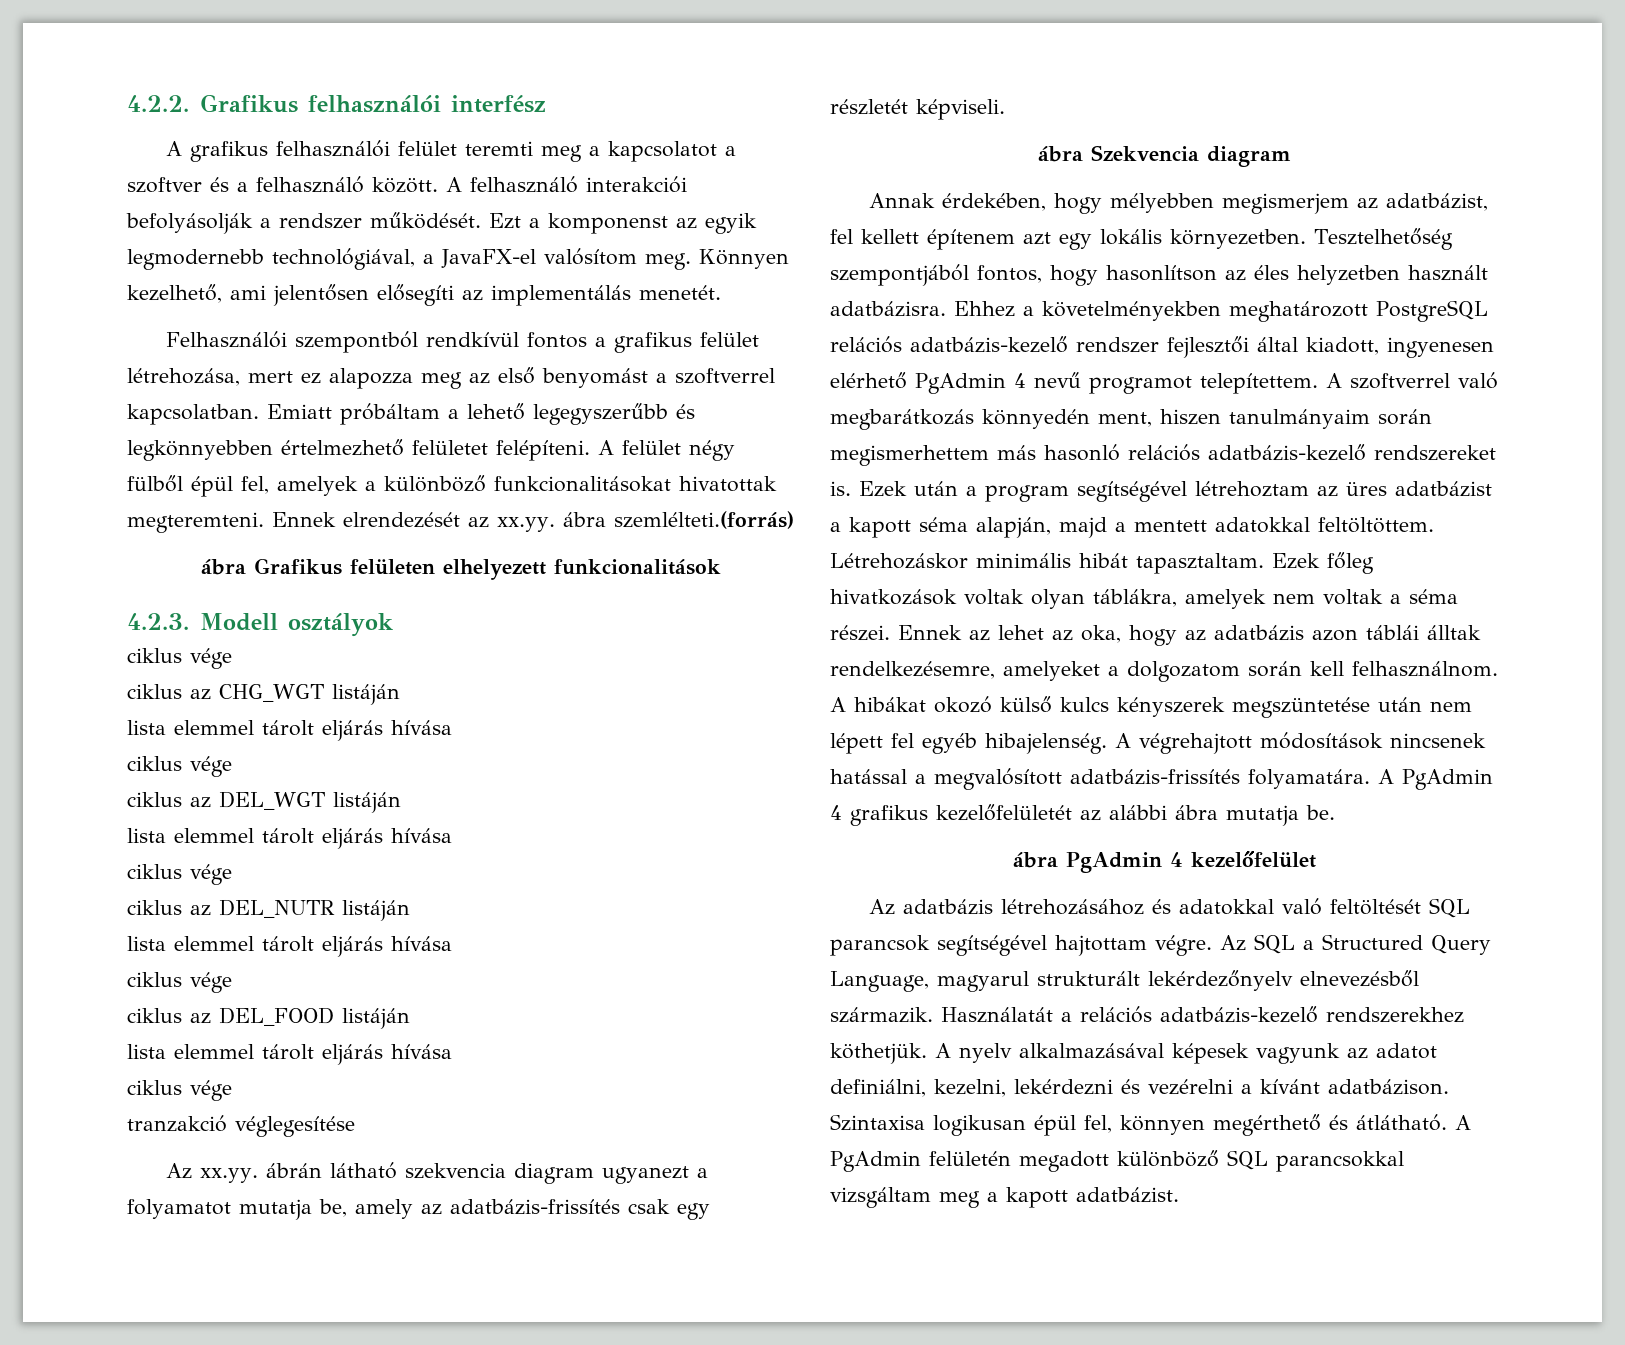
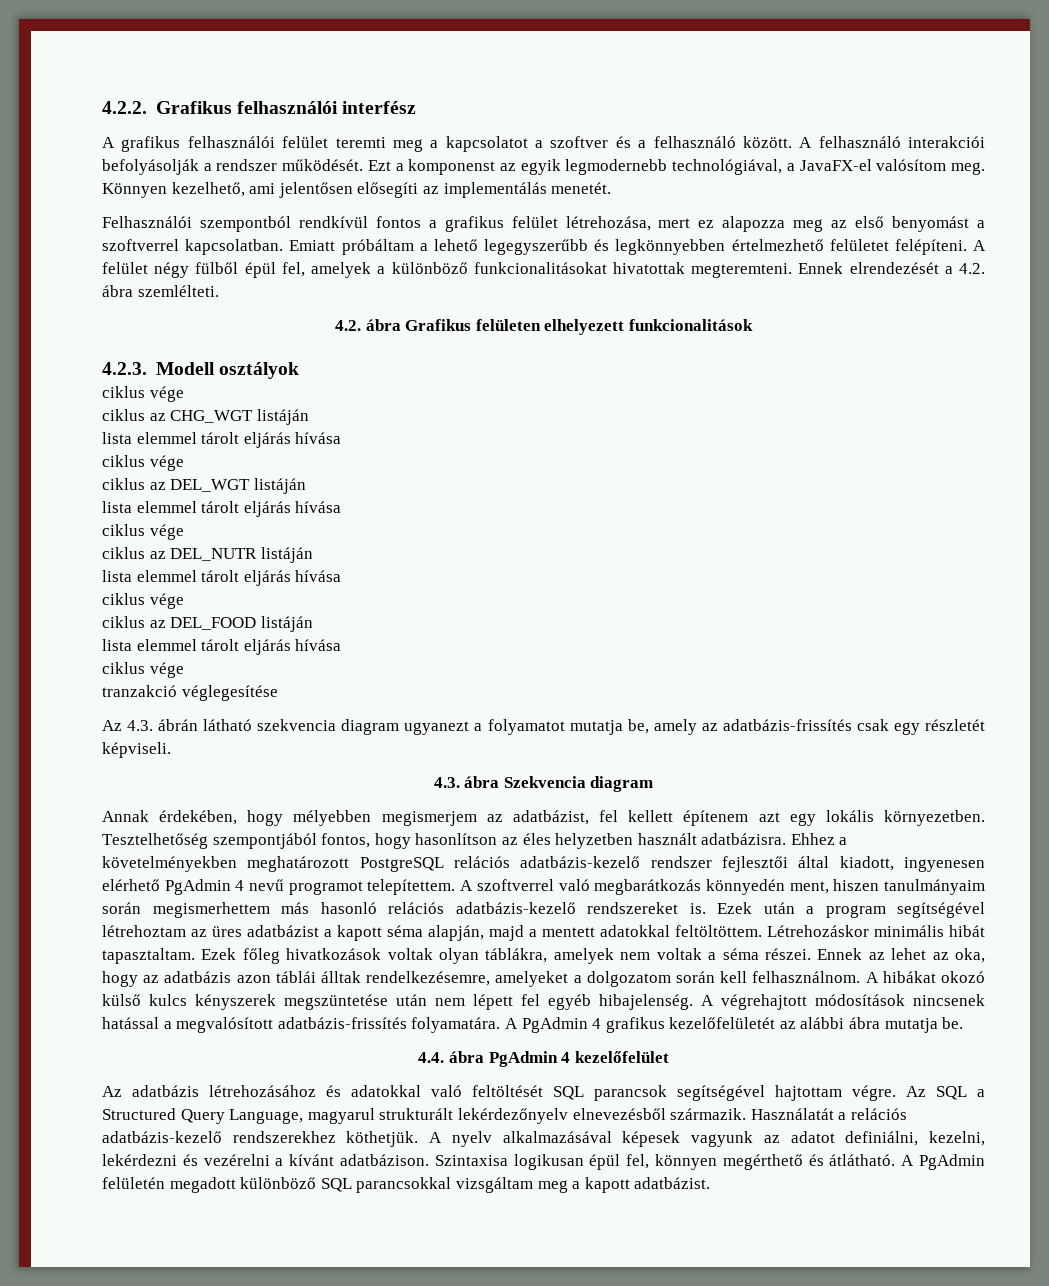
- Ennek elrendezését az xx.yy. ábra szemlélteti.(forrás)
- ábra Grafikus felületen elhelyezett funkcionalitások
+ Ennek elrendezését a 4.2. ábra szemlélteti.
+ 4.2. ábra Grafikus felületen elhelyezett funkcionalitások
- Az xx.yy. ábrán látható szekvencia diagram ugyanezt a folyamatot mutatja be, amely az adatbázis-frissítés csak egy részletét képviseli.
+ Az 4.3. ábrán látható szekvencia diagram ugyanezt a folyamatot mutatja be, amely az adatbázis-frissítés csak egy részletét képviseli.
- ábra Szekvencia diagram
+ 4.3. ábra Szekvencia diagram
- ábra PgAdmin 4 kezelőfelület
+ 4.4. ábra PgAdmin 4 kezelőfelület

